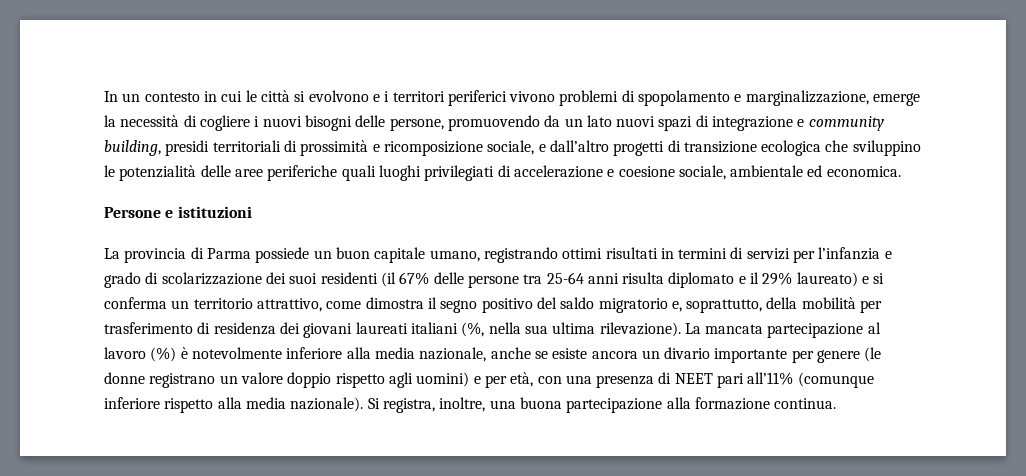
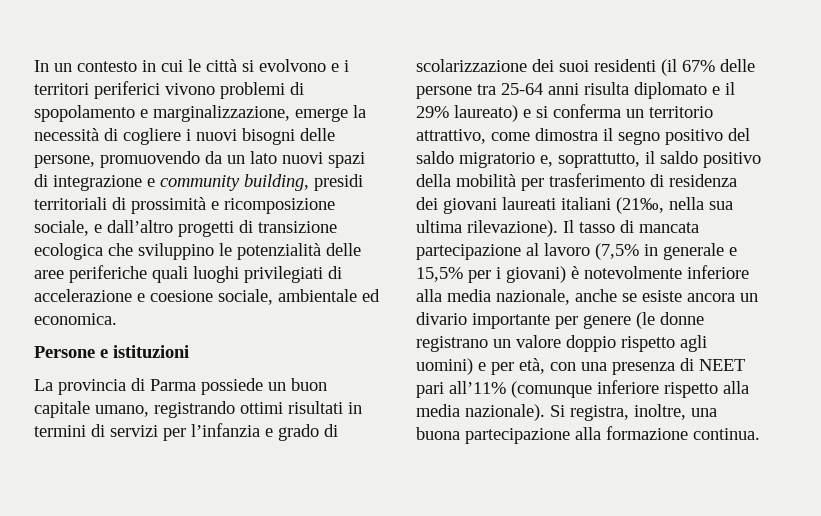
- La provincia di Parma possiede un buon capitale umano, registrando ottimi risultati in termini di servizi per l’infanzia e grado di scolarizzazione dei suoi residenti (il 67% delle persone tra 25-64 anni risulta diplomato e il 29% laureato) e si conferma un territorio attrattivo, come dimostra il segno positivo del saldo migratorio e, soprattutto, della mobilità per trasferimento di residenza dei giovani laureati italiani (%, nella sua ultima rilevazione).
+ La provincia di Parma possiede un buon capitale umano, registrando ottimi risultati in termini di servizi per l’infanzia e grado di scolarizzazione dei suoi residenti (il 67% delle persone tra 25-64 anni risulta diplomato e il 29% laureato) e si conferma un territorio attrattivo, come dimostra il segno positivo del saldo migratorio e, soprattutto, il saldo positivo della mobilità per trasferimento di residenza dei giovani laureati italiani (21‰, nella sua ultima rilevazione).
- La mancata partecipazione al lavoro (%) è notevolmente inferiore alla media nazionale, anche se esiste ancora un divario importante per genere (le donne registrano un valore doppio rispetto agli uomini) e per età, con una presenza di NEET pari all’11% (comunque inferiore rispetto alla media nazionale).
+ Il tasso di mancata partecipazione al lavoro (7,5% in generale e 15,5% per i giovani) è notevolmente inferiore alla media nazionale, anche se esiste ancora un divario importante per genere (le donne registrano un valore doppio rispetto agli uomini) e per età, con una presenza di NEET pari all’11% (comunque inferiore rispetto alla media nazionale).

